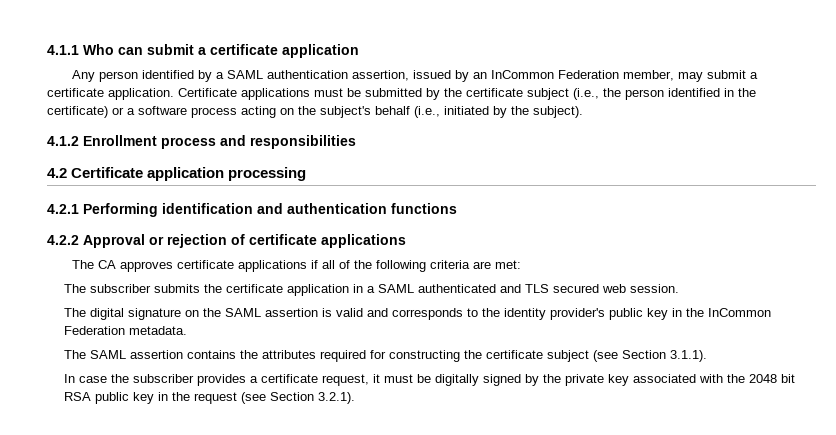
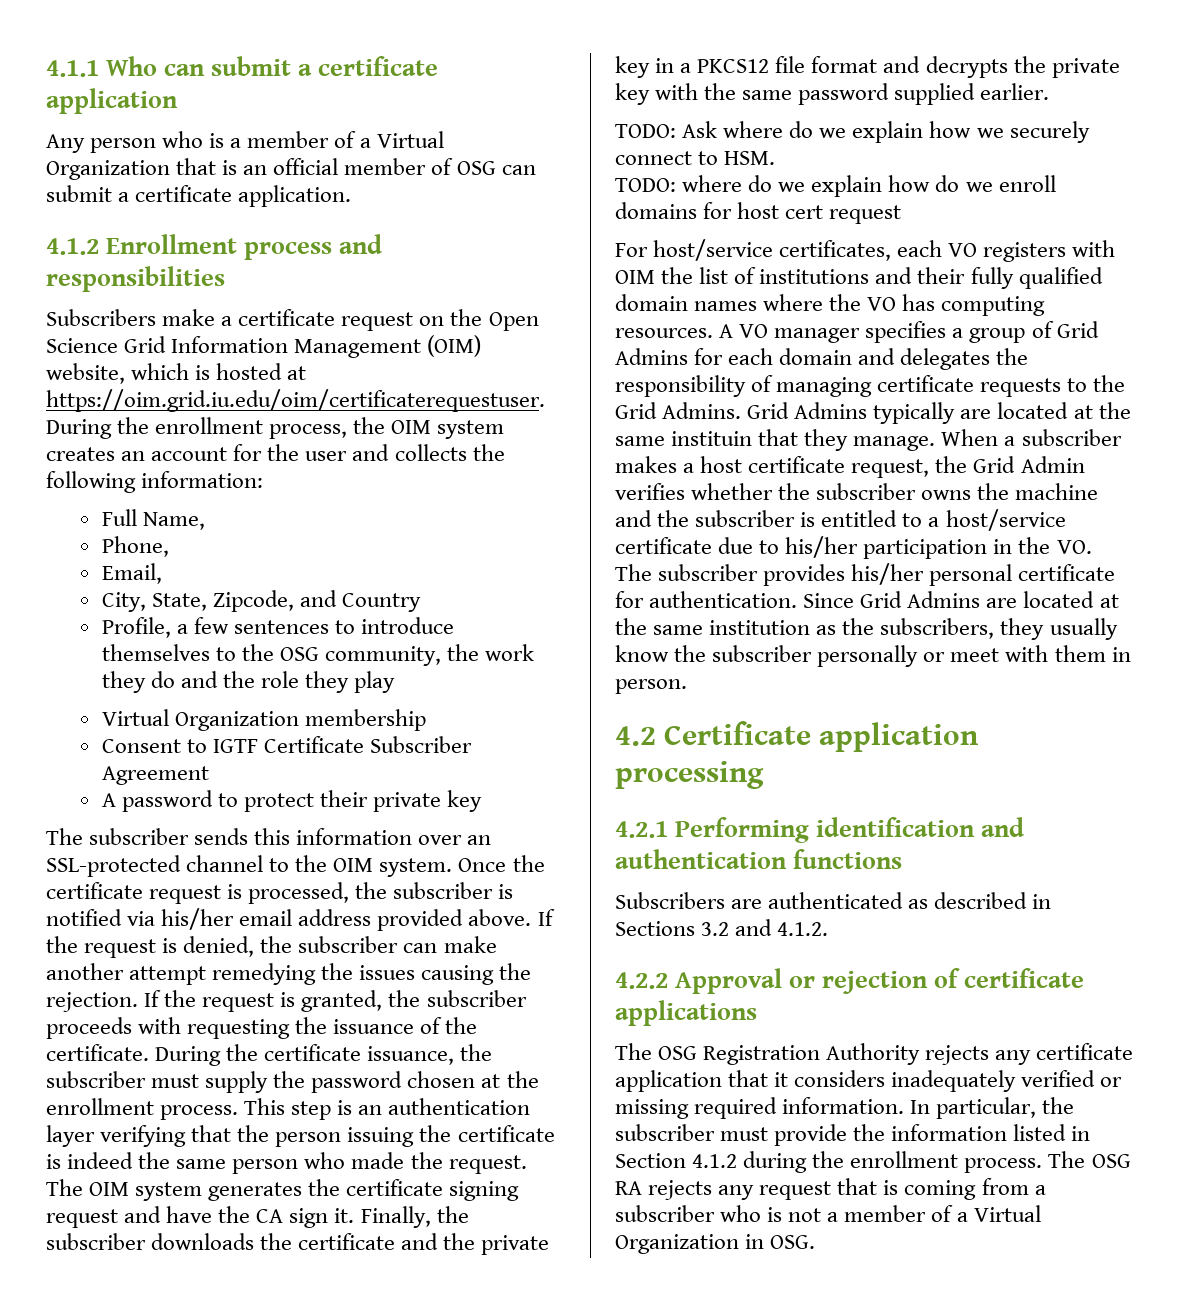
- Any person identified by a SAML authentication assertion, issued by an InCommon Federation member, may submit a certificate application. Certificate applications must be submitted by the certificate subject (i.e., the person identified in the certificate) or a software process acting on the subject's behalf (i.e., initiated by the subject).
+ Any person who is a member of a Virtual Organization that is an official member of OSG can submit a certificate application.
+ Subscribers make a certificate request on the Open Science Grid Information Management (OIM) website, which is hosted at https://oim.grid.iu.edu/oim/certificaterequestuser. During the enrollment process, the OIM system creates an account for the user and collects the following information:
+ Full Name,
+ Phone,
+ Email,
+ City, State, Zipcode, and Country
+ Profile, a few sentences to introduce themselves to the OSG community, the work they do and the role they play
+ Virtual Organization membership
+ Consent to IGTF Certificate Subscriber Agreement
+ A password to protect their private key
+ The subscriber sends this information over an SSL-protected channel to the OIM system. Once the certificate request is processed, the subscriber is notified via his/her email address provided above. If the request is denied, the subscriber can make another attempt remedying the issues causing the rejection. If the request is granted, the subscriber proceeds with requesting the issuance of the certificate. During the certificate issuance, the subscriber must supply the password chosen at the enrollment process. This step is an authentication layer verifying that the person issuing the certificate is indeed the same person who made the request. The OIM system generates the certificate signing request and have the CA sign it. Finally, the subscriber downloads the certificate and the private key in a PKCS12 file format and decrypts the private key with the same password supplied earlier.
+ TODO: Ask where do we explain how we securely connect to HSM.
+ TODO: where do we explain how do we enroll domains for host cert request
+ For host/service certificates, each VO registers with OIM the list of institutions and their fully qualified domain names where the VO has computing resources. A VO manager specifies a group of Grid Admins for each domain and delegates the responsibility of managing certificate requests to the Grid Admins. Grid Admins typically are located at the same instituin that they manage. When a subscriber makes a host certificate request, the Grid Admin verifies whether the subscriber owns the machine and the subscriber is entitled to a host/service certificate due to his/her participation in the VO. The subscriber provides his/her personal certificate for authentication. Since Grid Admins are located at the same institution as the subscribers, they usually know the subscriber personally or meet with them in person.
+ Subscribers are authenticated as described in Sections 3.2 and 4.1.2.
- The CA approves certificate applications if all of the following criteria are met:
- The subscriber submits the certificate application in a SAML authenticated and TLS secured web session.
- The digital signature on the SAML assertion is valid and corresponds to the identity provider's public key in the InCommon Federation metadata.
- The SAML assertion contains the attributes required for constructing the certificate subject (see Section 3.1.1).
- In case the subscriber provides a certificate request, it must be digitally signed by the private key associated with the 2048 bit RSA public key in the request (see Section 3.2.1).
+ The OSG Registration Authority rejects any certificate application that it considers inadequately verified or missing required information. In particular, the subscriber must provide the information listed in Section 4.1.2 during the enrollment process. The OSG RA rejects any request that is coming from a subscriber who is not a member of a Virtual Organization in OSG.

